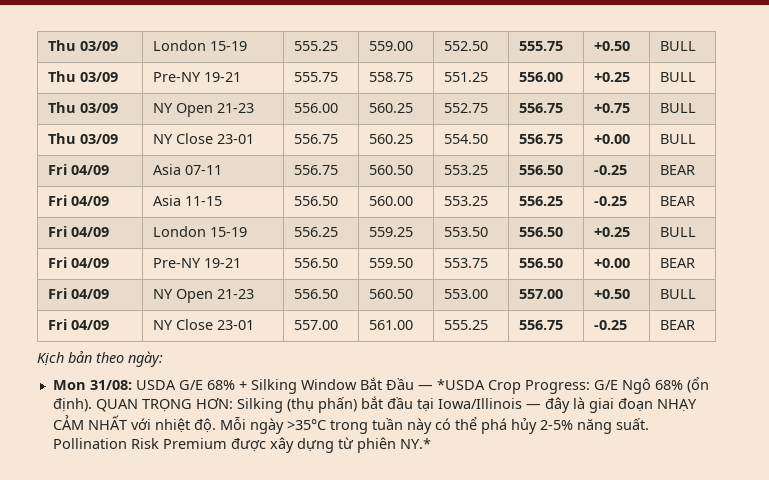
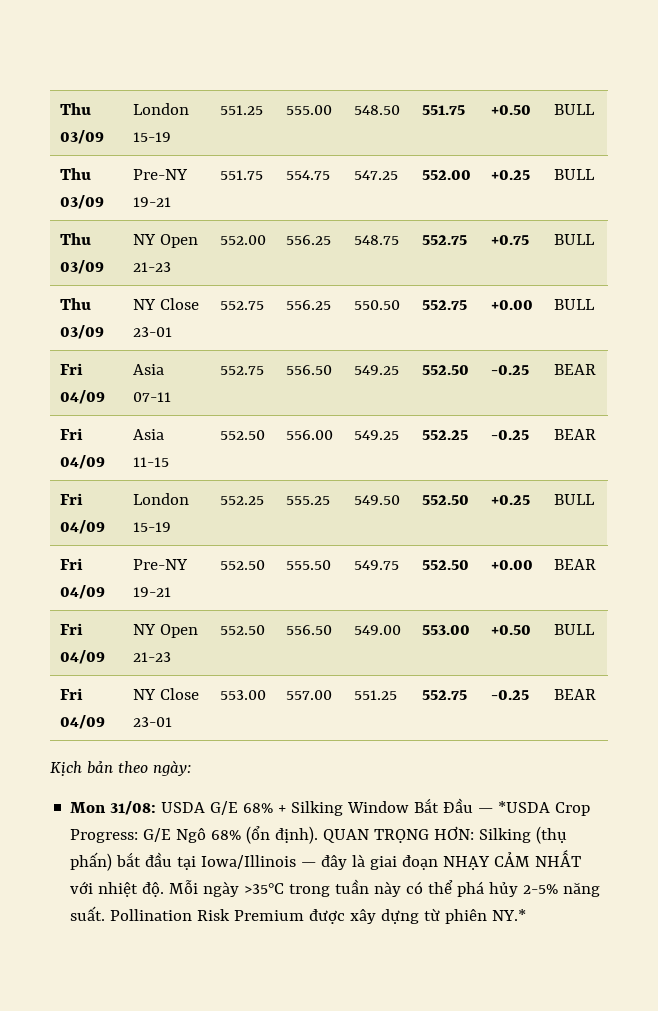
- Thu 03/09 | London 15-19 | 555.25 | 559.00 | 552.50 | 555.75 | +0.50 | BULL
+ Thu 03/09 | London 15-19 | 551.25 | 555.00 | 548.50 | 551.75 | +0.50 | BULL
- Thu 03/09 | Pre-NY 19-21 | 555.75 | 558.75 | 551.25 | 556.00 | +0.25 | BULL
+ Thu 03/09 | Pre-NY 19-21 | 551.75 | 554.75 | 547.25 | 552.00 | +0.25 | BULL
- Thu 03/09 | NY Open 21-23 | 556.00 | 560.25 | 552.75 | 556.75 | +0.75 | BULL
+ Thu 03/09 | NY Open 21-23 | 552.00 | 556.25 | 548.75 | 552.75 | +0.75 | BULL
- Thu 03/09 | NY Close 23-01 | 556.75 | 560.25 | 554.50 | 556.75 | +0.00 | BULL
+ Thu 03/09 | NY Close 23-01 | 552.75 | 556.25 | 550.50 | 552.75 | +0.00 | BULL
- Fri 04/09 | Asia 07-11 | 556.75 | 560.50 | 553.25 | 556.50 | -0.25 | BEAR
+ Fri 04/09 | Asia 07-11 | 552.75 | 556.50 | 549.25 | 552.50 | -0.25 | BEAR
- Fri 04/09 | Asia 11-15 | 556.50 | 560.00 | 553.25 | 556.25 | -0.25 | BEAR
+ Fri 04/09 | Asia 11-15 | 552.50 | 556.00 | 549.25 | 552.25 | -0.25 | BEAR
- Fri 04/09 | London 15-19 | 556.25 | 559.25 | 553.50 | 556.50 | +0.25 | BULL
+ Fri 04/09 | London 15-19 | 552.25 | 555.25 | 549.50 | 552.50 | +0.25 | BULL
- Fri 04/09 | Pre-NY 19-21 | 556.50 | 559.50 | 553.75 | 556.50 | +0.00 | BEAR
+ Fri 04/09 | Pre-NY 19-21 | 552.50 | 555.50 | 549.75 | 552.50 | +0.00 | BEAR
- Fri 04/09 | NY Open 21-23 | 556.50 | 560.50 | 553.00 | 557.00 | +0.50 | BULL
+ Fri 04/09 | NY Open 21-23 | 552.50 | 556.50 | 549.00 | 553.00 | +0.50 | BULL
- Fri 04/09 | NY Close 23-01 | 557.00 | 561.00 | 555.25 | 556.75 | -0.25 | BEAR
+ Fri 04/09 | NY Close 23-01 | 553.00 | 557.00 | 551.25 | 552.75 | -0.25 | BEAR

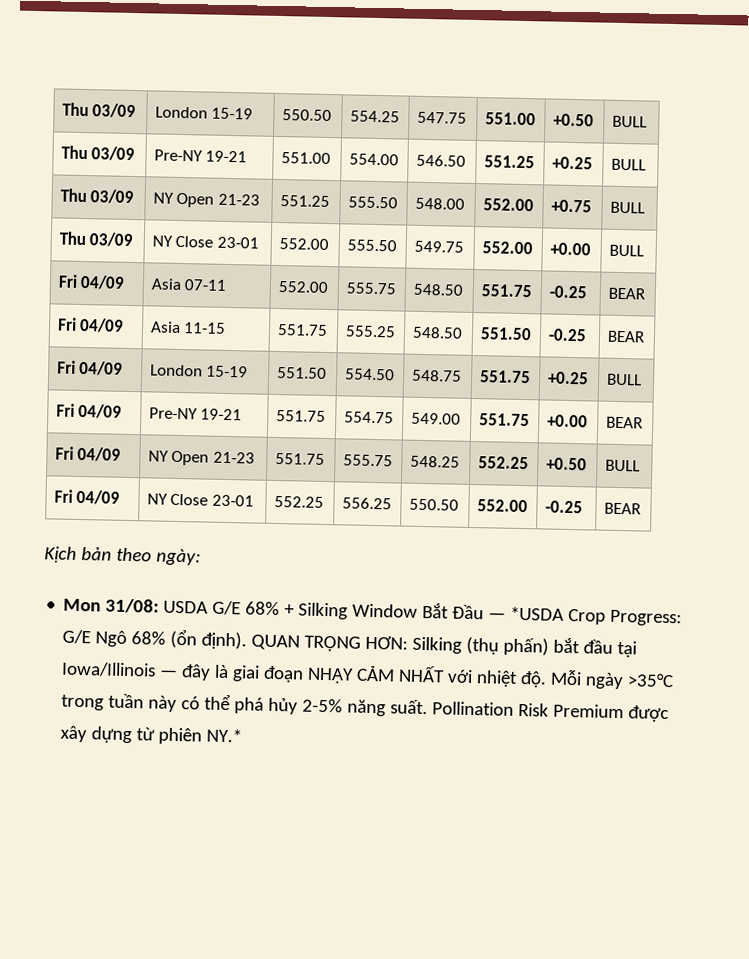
- Thu 03/09 | London 15-19 | 551.25 | 555.00 | 548.50 | 551.75 | +0.50 | BULL
+ Thu 03/09 | London 15-19 | 550.50 | 554.25 | 547.75 | 551.00 | +0.50 | BULL
- Thu 03/09 | Pre-NY 19-21 | 551.75 | 554.75 | 547.25 | 552.00 | +0.25 | BULL
+ Thu 03/09 | Pre-NY 19-21 | 551.00 | 554.00 | 546.50 | 551.25 | +0.25 | BULL
- Thu 03/09 | NY Open 21-23 | 552.00 | 556.25 | 548.75 | 552.75 | +0.75 | BULL
+ Thu 03/09 | NY Open 21-23 | 551.25 | 555.50 | 548.00 | 552.00 | +0.75 | BULL
- Thu 03/09 | NY Close 23-01 | 552.75 | 556.25 | 550.50 | 552.75 | +0.00 | BULL
+ Thu 03/09 | NY Close 23-01 | 552.00 | 555.50 | 549.75 | 552.00 | +0.00 | BULL
- Fri 04/09 | Asia 07-11 | 552.75 | 556.50 | 549.25 | 552.50 | -0.25 | BEAR
+ Fri 04/09 | Asia 07-11 | 552.00 | 555.75 | 548.50 | 551.75 | -0.25 | BEAR
- Fri 04/09 | Asia 11-15 | 552.50 | 556.00 | 549.25 | 552.25 | -0.25 | BEAR
+ Fri 04/09 | Asia 11-15 | 551.75 | 555.25 | 548.50 | 551.50 | -0.25 | BEAR
- Fri 04/09 | London 15-19 | 552.25 | 555.25 | 549.50 | 552.50 | +0.25 | BULL
+ Fri 04/09 | London 15-19 | 551.50 | 554.50 | 548.75 | 551.75 | +0.25 | BULL
- Fri 04/09 | Pre-NY 19-21 | 552.50 | 555.50 | 549.75 | 552.50 | +0.00 | BEAR
+ Fri 04/09 | Pre-NY 19-21 | 551.75 | 554.75 | 549.00 | 551.75 | +0.00 | BEAR
- Fri 04/09 | NY Open 21-23 | 552.50 | 556.50 | 549.00 | 553.00 | +0.50 | BULL
+ Fri 04/09 | NY Open 21-23 | 551.75 | 555.75 | 548.25 | 552.25 | +0.50 | BULL
- Fri 04/09 | NY Close 23-01 | 553.00 | 557.00 | 551.25 | 552.75 | -0.25 | BEAR
+ Fri 04/09 | NY Close 23-01 | 552.25 | 556.25 | 550.50 | 552.00 | -0.25 | BEAR

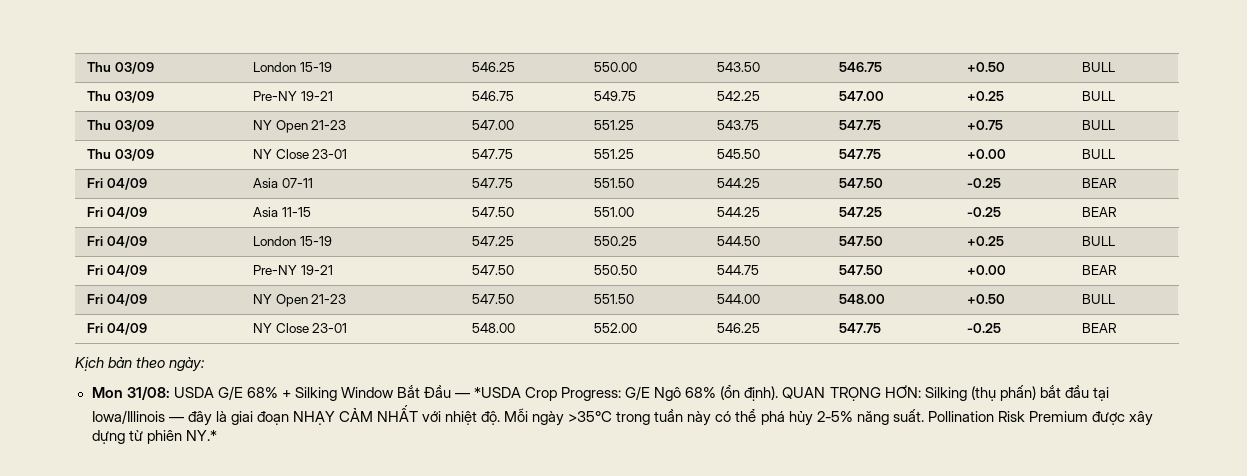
- Thu 03/09 | London 15-19 | 550.50 | 554.25 | 547.75 | 551.00 | +0.50 | BULL
+ Thu 03/09 | London 15-19 | 546.25 | 550.00 | 543.50 | 546.75 | +0.50 | BULL
- Thu 03/09 | Pre-NY 19-21 | 551.00 | 554.00 | 546.50 | 551.25 | +0.25 | BULL
+ Thu 03/09 | Pre-NY 19-21 | 546.75 | 549.75 | 542.25 | 547.00 | +0.25 | BULL
- Thu 03/09 | NY Open 21-23 | 551.25 | 555.50 | 548.00 | 552.00 | +0.75 | BULL
+ Thu 03/09 | NY Open 21-23 | 547.00 | 551.25 | 543.75 | 547.75 | +0.75 | BULL
- Thu 03/09 | NY Close 23-01 | 552.00 | 555.50 | 549.75 | 552.00 | +0.00 | BULL
+ Thu 03/09 | NY Close 23-01 | 547.75 | 551.25 | 545.50 | 547.75 | +0.00 | BULL
- Fri 04/09 | Asia 07-11 | 552.00 | 555.75 | 548.50 | 551.75 | -0.25 | BEAR
+ Fri 04/09 | Asia 07-11 | 547.75 | 551.50 | 544.25 | 547.50 | -0.25 | BEAR
- Fri 04/09 | Asia 11-15 | 551.75 | 555.25 | 548.50 | 551.50 | -0.25 | BEAR
+ Fri 04/09 | Asia 11-15 | 547.50 | 551.00 | 544.25 | 547.25 | -0.25 | BEAR
- Fri 04/09 | London 15-19 | 551.50 | 554.50 | 548.75 | 551.75 | +0.25 | BULL
+ Fri 04/09 | London 15-19 | 547.25 | 550.25 | 544.50 | 547.50 | +0.25 | BULL
- Fri 04/09 | Pre-NY 19-21 | 551.75 | 554.75 | 549.00 | 551.75 | +0.00 | BEAR
+ Fri 04/09 | Pre-NY 19-21 | 547.50 | 550.50 | 544.75 | 547.50 | +0.00 | BEAR
- Fri 04/09 | NY Open 21-23 | 551.75 | 555.75 | 548.25 | 552.25 | +0.50 | BULL
+ Fri 04/09 | NY Open 21-23 | 547.50 | 551.50 | 544.00 | 548.00 | +0.50 | BULL
- Fri 04/09 | NY Close 23-01 | 552.25 | 556.25 | 550.50 | 552.00 | -0.25 | BEAR
+ Fri 04/09 | NY Close 23-01 | 548.00 | 552.00 | 546.25 | 547.75 | -0.25 | BEAR

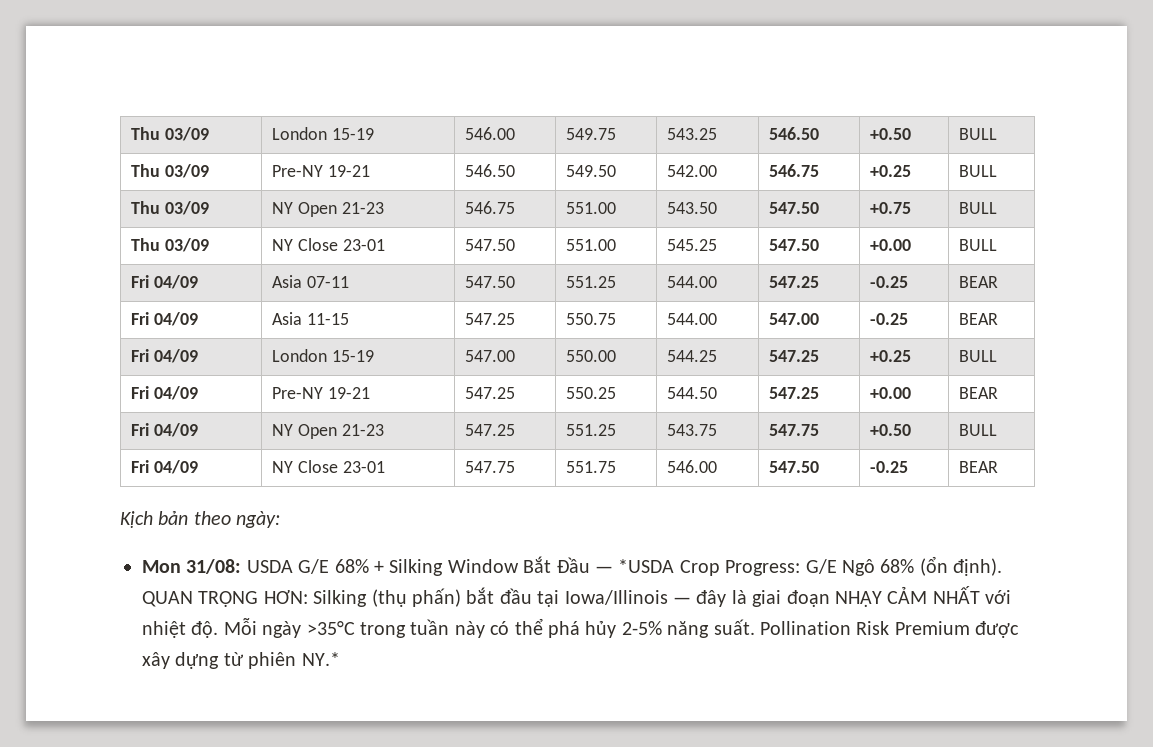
- Thu 03/09 | London 15-19 | 546.25 | 550.00 | 543.50 | 546.75 | +0.50 | BULL
+ Thu 03/09 | London 15-19 | 546.00 | 549.75 | 543.25 | 546.50 | +0.50 | BULL
- Thu 03/09 | Pre-NY 19-21 | 546.75 | 549.75 | 542.25 | 547.00 | +0.25 | BULL
+ Thu 03/09 | Pre-NY 19-21 | 546.50 | 549.50 | 542.00 | 546.75 | +0.25 | BULL
- Thu 03/09 | NY Open 21-23 | 547.00 | 551.25 | 543.75 | 547.75 | +0.75 | BULL
+ Thu 03/09 | NY Open 21-23 | 546.75 | 551.00 | 543.50 | 547.50 | +0.75 | BULL
- Thu 03/09 | NY Close 23-01 | 547.75 | 551.25 | 545.50 | 547.75 | +0.00 | BULL
+ Thu 03/09 | NY Close 23-01 | 547.50 | 551.00 | 545.25 | 547.50 | +0.00 | BULL
- Fri 04/09 | Asia 07-11 | 547.75 | 551.50 | 544.25 | 547.50 | -0.25 | BEAR
+ Fri 04/09 | Asia 07-11 | 547.50 | 551.25 | 544.00 | 547.25 | -0.25 | BEAR
- Fri 04/09 | Asia 11-15 | 547.50 | 551.00 | 544.25 | 547.25 | -0.25 | BEAR
+ Fri 04/09 | Asia 11-15 | 547.25 | 550.75 | 544.00 | 547.00 | -0.25 | BEAR
- Fri 04/09 | London 15-19 | 547.25 | 550.25 | 544.50 | 547.50 | +0.25 | BULL
+ Fri 04/09 | London 15-19 | 547.00 | 550.00 | 544.25 | 547.25 | +0.25 | BULL
- Fri 04/09 | Pre-NY 19-21 | 547.50 | 550.50 | 544.75 | 547.50 | +0.00 | BEAR
+ Fri 04/09 | Pre-NY 19-21 | 547.25 | 550.25 | 544.50 | 547.25 | +0.00 | BEAR
- Fri 04/09 | NY Open 21-23 | 547.50 | 551.50 | 544.00 | 548.00 | +0.50 | BULL
+ Fri 04/09 | NY Open 21-23 | 547.25 | 551.25 | 543.75 | 547.75 | +0.50 | BULL
- Fri 04/09 | NY Close 23-01 | 548.00 | 552.00 | 546.25 | 547.75 | -0.25 | BEAR
+ Fri 04/09 | NY Close 23-01 | 547.75 | 551.75 | 546.00 | 547.50 | -0.25 | BEAR

